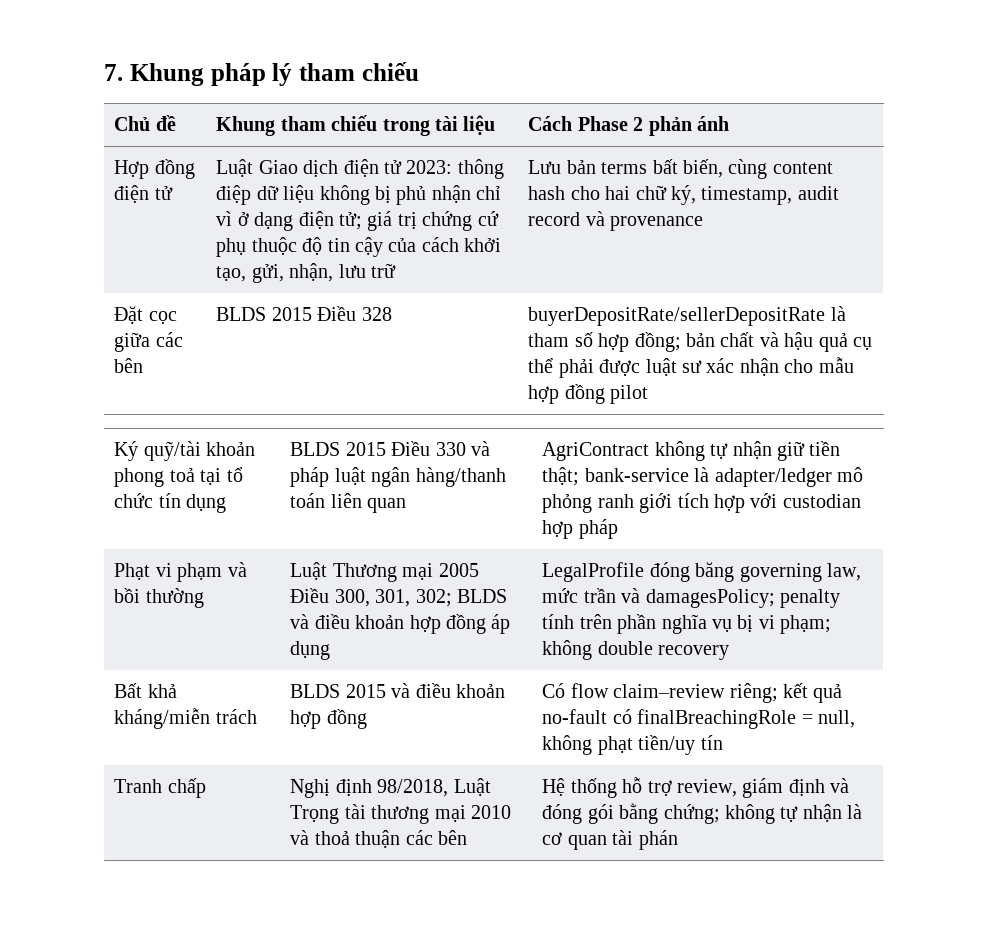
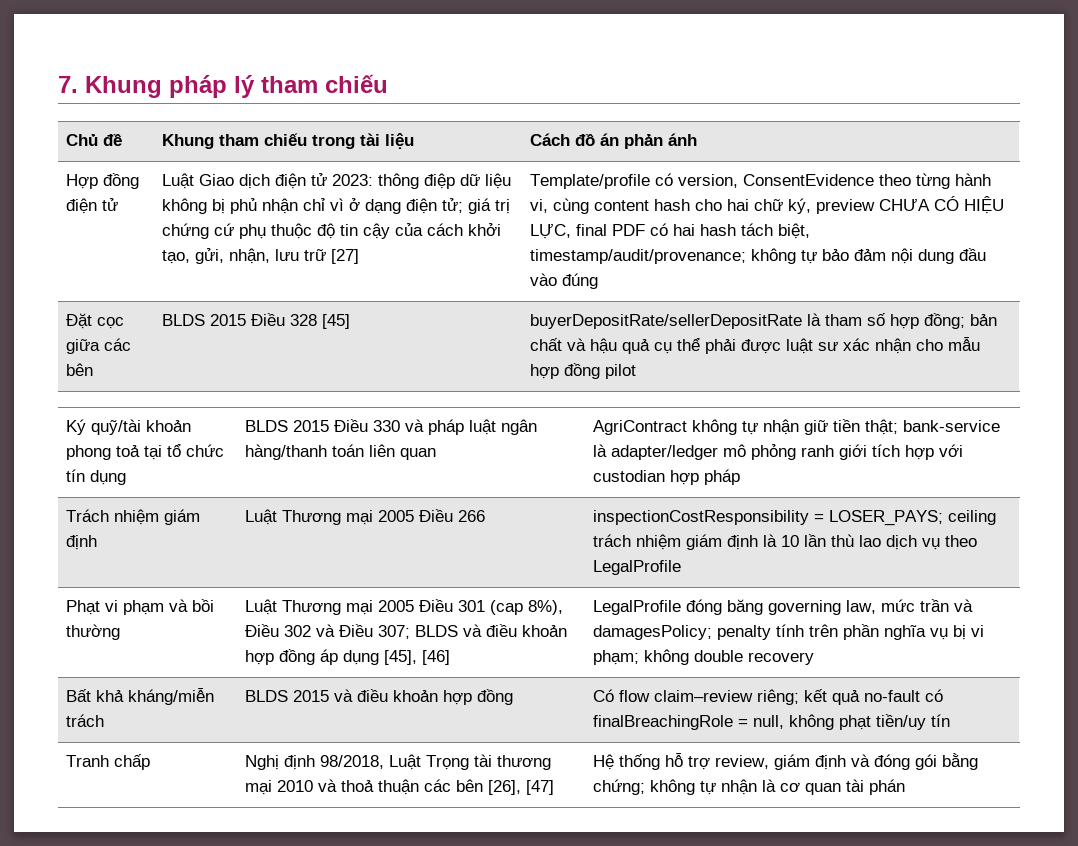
- Chủ đề | Khung tham chiếu trong tài liệu | Cách Phase 2 phản ánh
+ Chủ đề | Khung tham chiếu trong tài liệu | Cách đồ án phản ánh
- Luật Giao dịch điện tử 2023: thông điệp dữ liệu không bị phủ nhận chỉ vì ở dạng điện tử; giá trị chứng cứ phụ thuộc độ tin cậy của cách khởi tạo, gửi, nhận, lưu trữ | Lưu bản terms bất biến, cùng content hash cho hai chữ ký, timestamp, audit record và provenance
+ Luật Giao dịch điện tử 2023: thông điệp dữ liệu không bị phủ nhận chỉ vì ở dạng điện tử; giá trị chứng cứ phụ thuộc độ tin cậy của cách khởi tạo, gửi, nhận, lưu trữ [27] | Template/profile có version, ConsentEvidence theo từng hành vi, cùng content hash cho hai chữ ký, preview CHƯA CÓ HIỆU LỰC, final PDF có hai hash tách biệt, timestamp/audit/provenance; không tự bảo đảm nội dung đầu vào đúng
- Đặt cọc giữa các bên | BLDS 2015 Điều 328 | buyerDepositRate/sellerDepositRate là tham số hợp đồng; bản chất và hậu quả cụ thể phải được luật sư xác nhận cho mẫu hợp đồng pilot
+ Đặt cọc giữa các bên | BLDS 2015 Điều 328 [45] | buyerDepositRate/sellerDepositRate là tham số hợp đồng; bản chất và hậu quả cụ thể phải được luật sư xác nhận cho mẫu hợp đồng pilot
+ Trách nhiệm giám định | Luật Thương mại 2005 Điều 266 | inspectionCostResponsibility = LOSER_PAYS; ceiling trách nhiệm giám định là 10 lần thù lao dịch vụ theo LegalProfile
- Luật Thương mại 2005 Điều 300, 301, 302; BLDS và điều khoản hợp đồng áp dụng
+ Luật Thương mại 2005 Điều 301 (cap 8%), Điều 302 và Điều 307; BLDS và điều khoản hợp đồng áp dụng [45], [46]
- Tranh chấp | Nghị định 98/2018, Luật Trọng tài thương mại 2010 và thoả thuận các bên | Hệ thống hỗ trợ review, giám định và đóng gói bằng chứng; không tự nhận là cơ quan tài phán
+ Tranh chấp | Nghị định 98/2018, Luật Trọng tài thương mại 2010 và thoả thuận các bên [26], [47] | Hệ thống hỗ trợ review, giám định và đóng gói bằng chứng; không tự nhận là cơ quan tài phán

